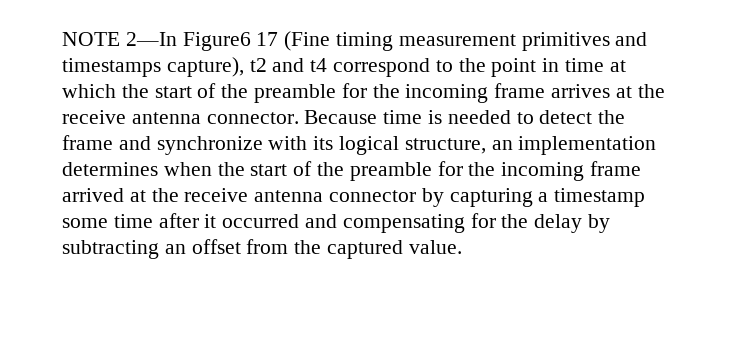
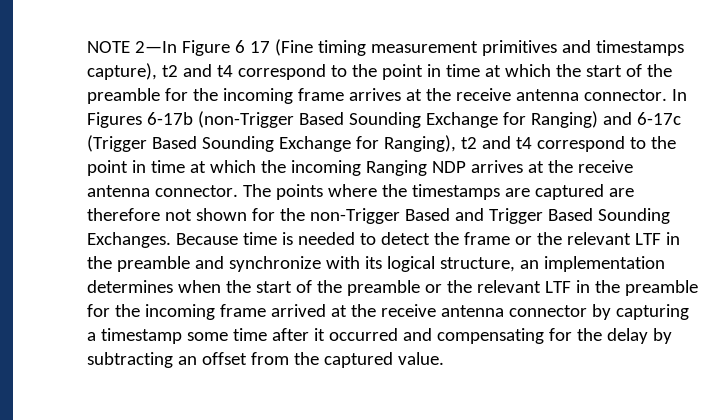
- NOTE 2—In Figure6 17 (Fine timing measurement primitives and timestamps capture), t2 and t4 correspond to the point in time at which the start of the preamble for the incoming frame arrives at the receive antenna connector.
+ NOTE 2—In Figure 6 17 (Fine timing measurement primitives and timestamps capture), t2 and t4 correspond to the point in time at which the start of the preamble for the incoming frame arrives at the receive antenna connector.
+ In Figures 6-17b (non-Trigger Based Sounding Exchange for Ranging) and 6-17c (Trigger Based Sounding Exchange for Ranging), t2 and t4 correspond to the point in time at which the incoming Ranging NDP arrives at the receive antenna connector. The points where the timestamps are captured are therefore not shown for the non-Trigger Based and Trigger Based Sounding Exchanges.
- Because time is needed to detect the frame and synchronize with its logical structure, an implementation determines when the start of the preamble for the incoming frame arrived at the receive antenna connector by capturing a timestamp some time after it occurred and compensating for the delay by subtracting an offset from the captured value.
+ Because time is needed to detect the frame or the relevant LTF in the preamble and synchronize with its logical structure, an implementation determines when the start of the preamble or the relevant LTF in the preamble for the incoming frame arrived at the receive antenna connector by capturing a timestamp some time after it occurred and compensating for the delay by subtracting an offset from the captured value.

